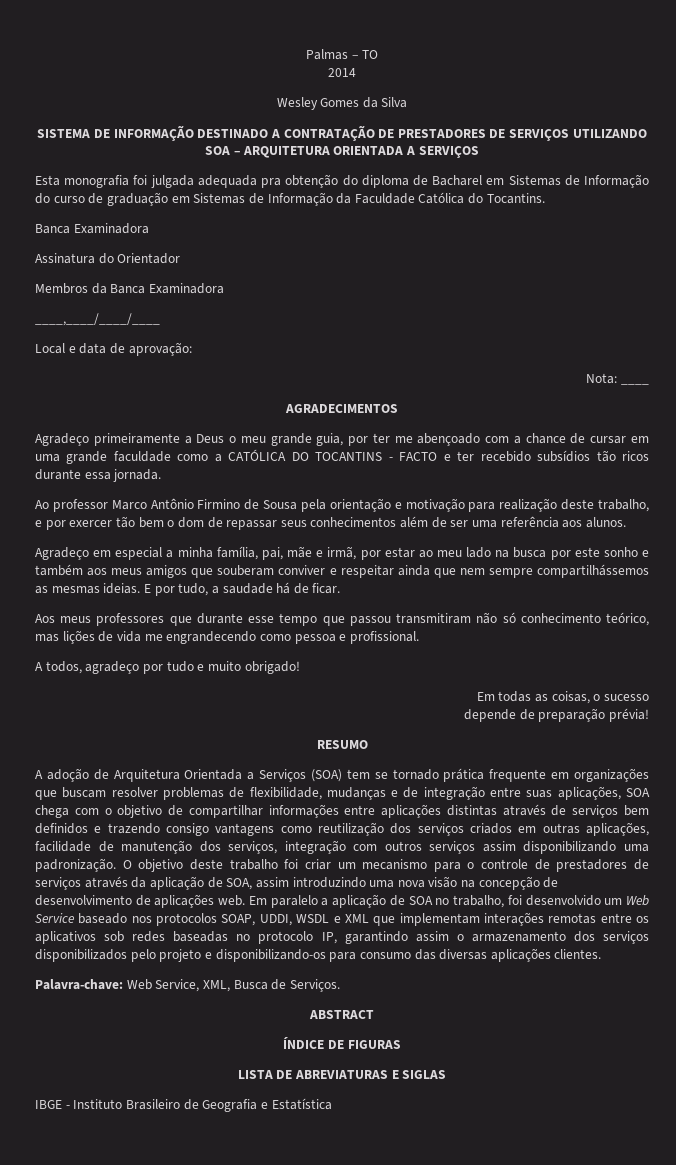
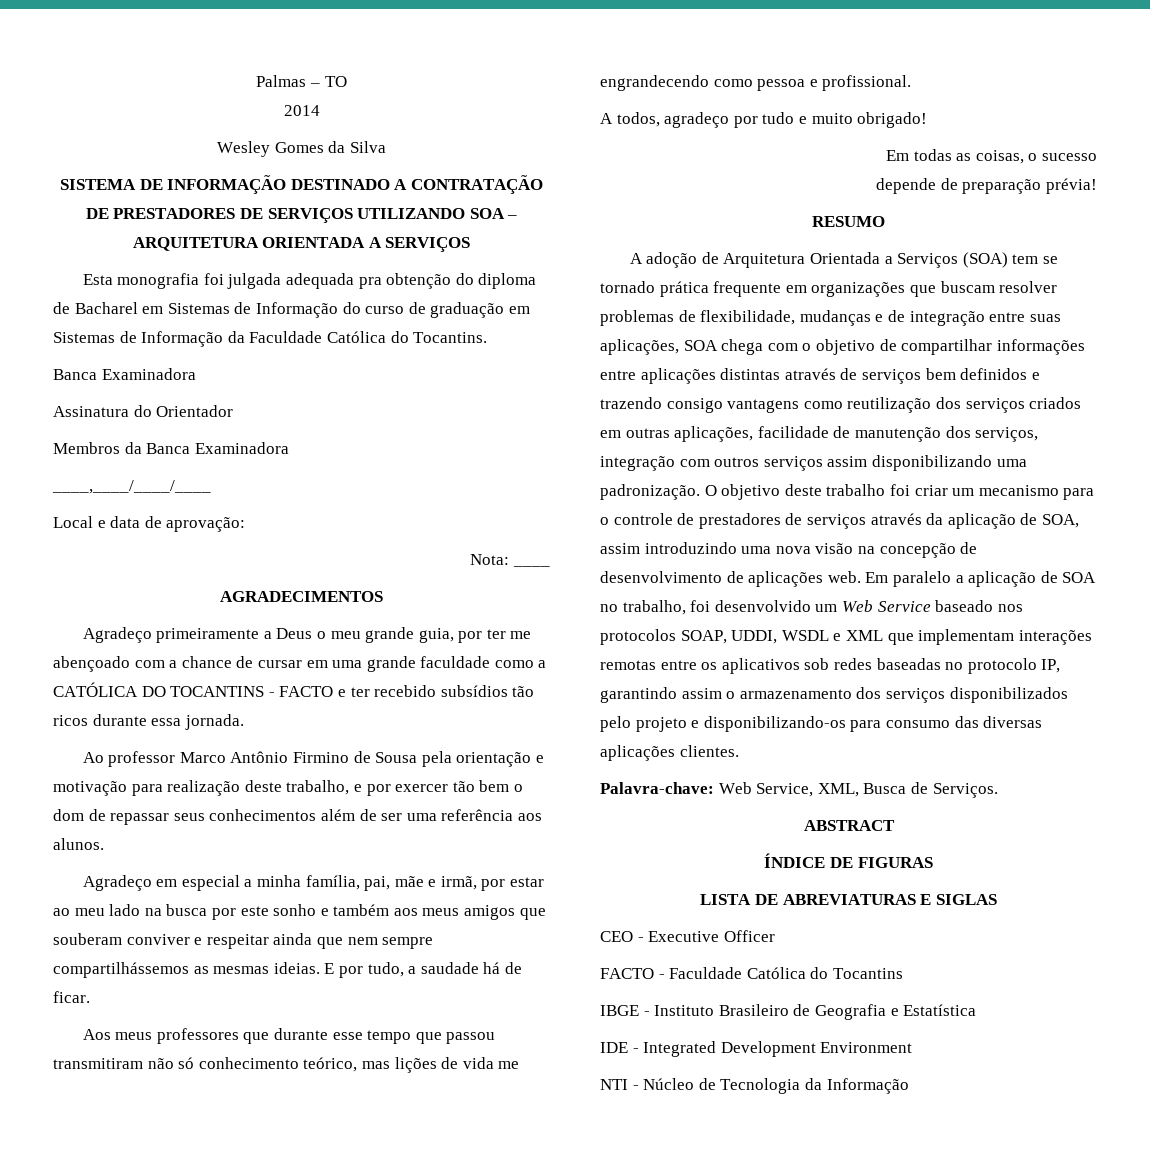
+ CEO - Executive Officer
+ FACTO - Faculdade Católica do Tocantins
+ IDE - Integrated Development Environment
+ NTI - Núcleo de Tecnologia da Informação

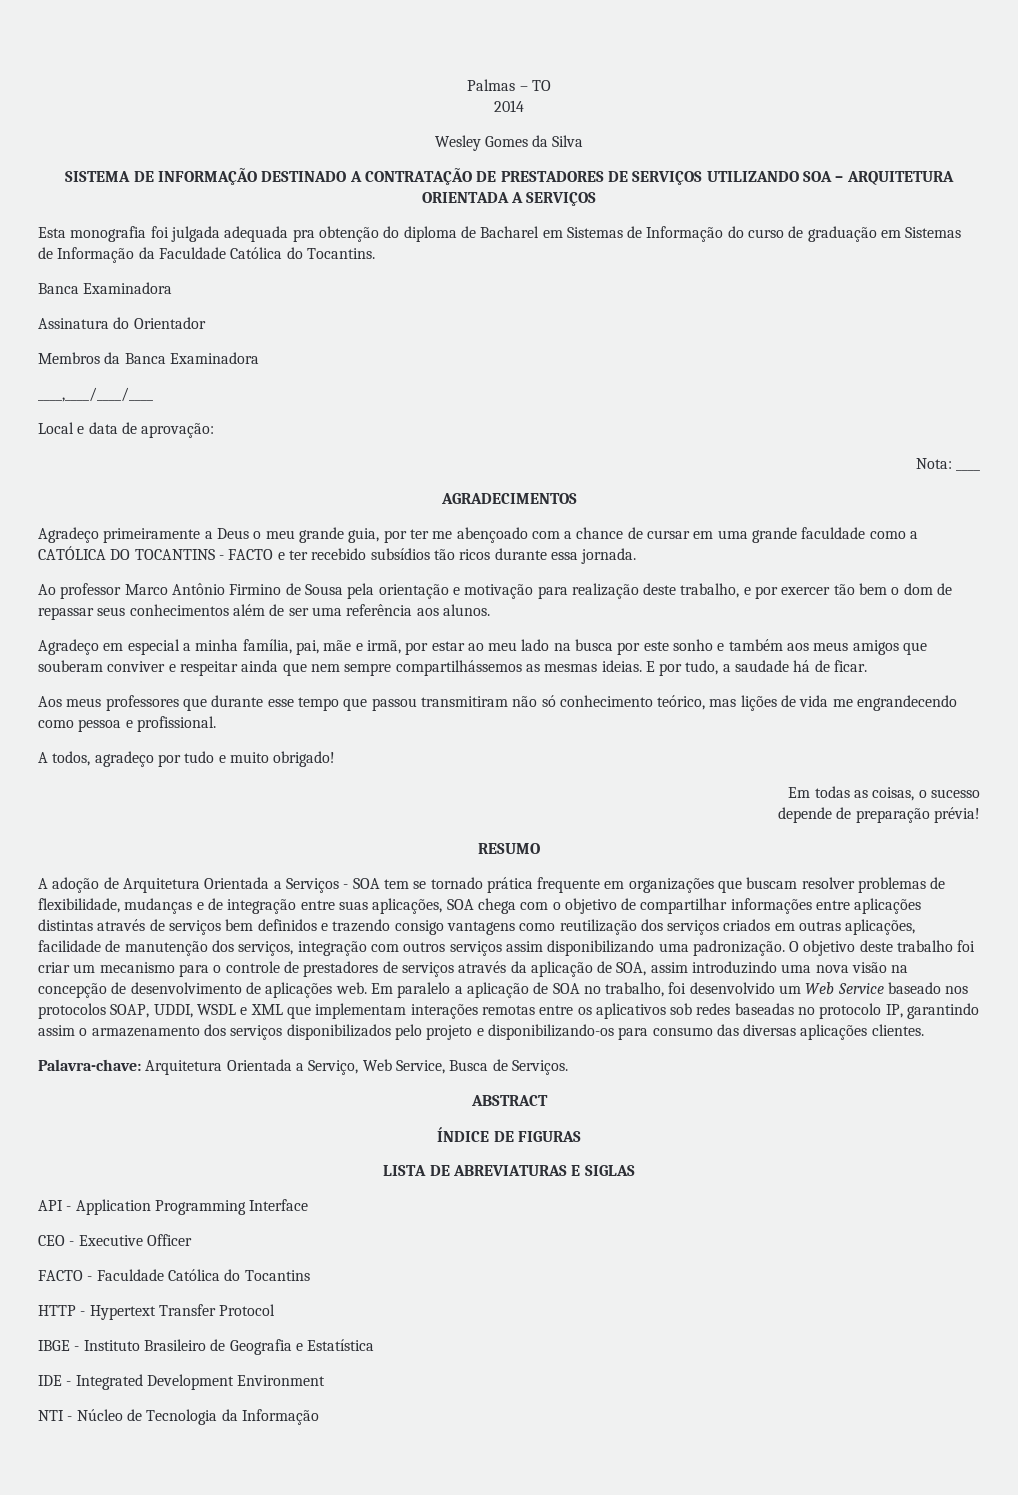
- A adoção de Arquitetura Orientada a Serviços (SOA) tem se tornado prática frequente em organizações que buscam resolver problemas de flexibilidade, mudanças e de integração entre suas aplicações, SOA chega com o objetivo de compartilhar informações entre aplicações distintas através de serviços bem definidos e trazendo consigo vantagens como reutilização dos serviços criados em outras aplicações, facilidade de manutenção dos serviços, integração com outros serviços assim disponibilizando uma padronização.
+ A adoção de Arquitetura Orientada a Serviços - SOA tem se tornado prática frequente em organizações que buscam resolver problemas de flexibilidade, mudanças e de integração entre suas aplicações, SOA chega com o objetivo de compartilhar informações entre aplicações distintas através de serviços bem definidos e trazendo consigo vantagens como reutilização dos serviços criados em outras aplicações, facilidade de manutenção dos serviços, integração com outros serviços assim disponibilizando uma padronização.
- Palavra-chave: Web Service, XML, Busca de Serviços.
+ Palavra-chave: Arquitetura Orientada a Serviço, Web Service, Busca de Serviços.
+ API - Application Programming Interface
+ HTTP - Hypertext Transfer Protocol

